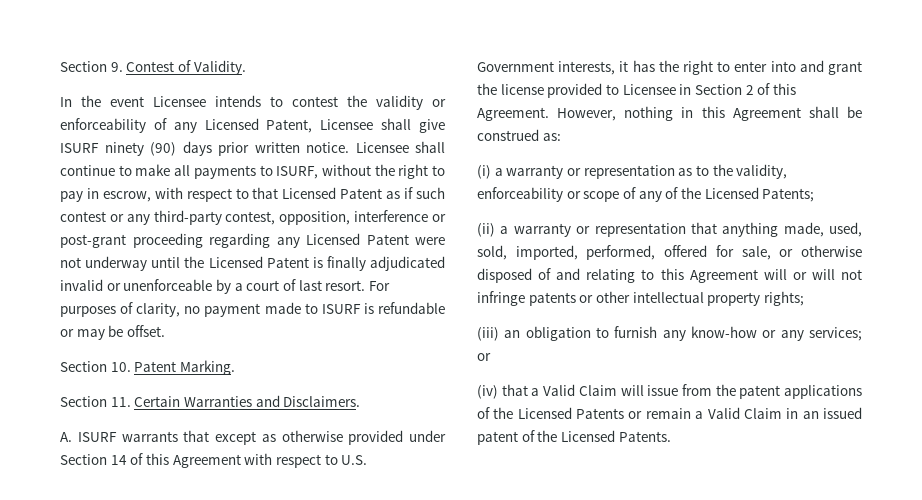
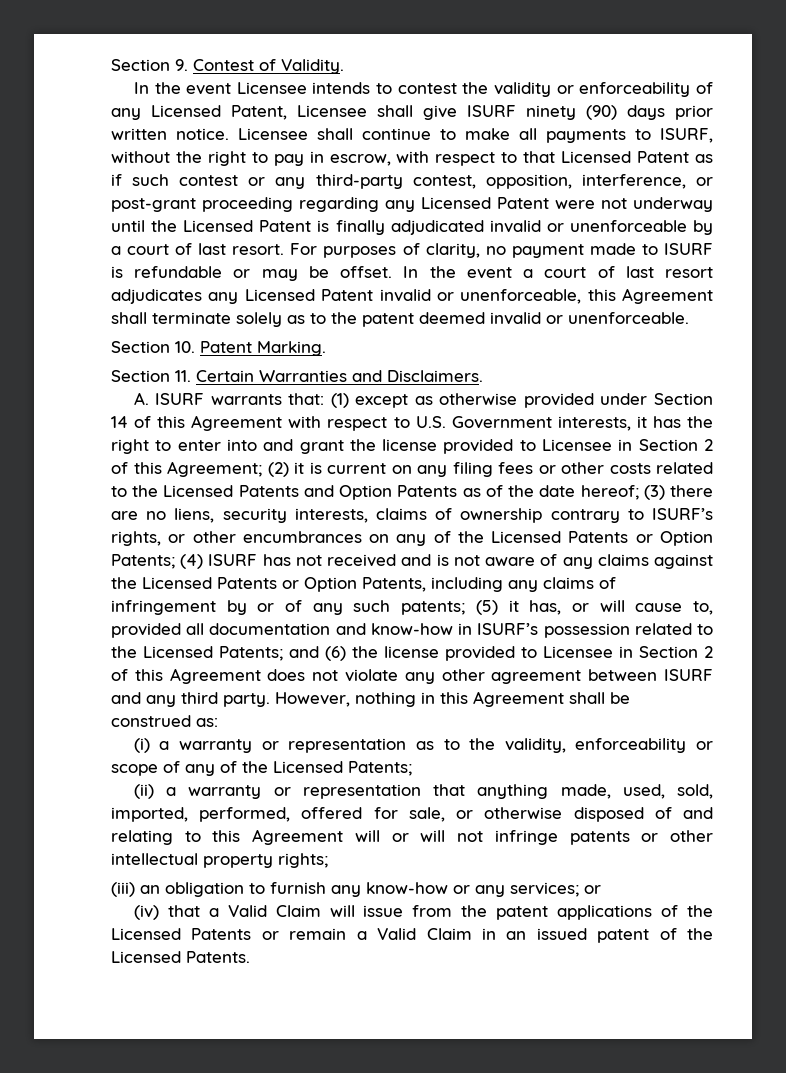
- Licensee shall continue to make all payments to ISURF, without the right to pay in escrow, with respect to that Licensed Patent as if such contest or any third-party contest, opposition, interference or post-grant proceeding regarding any Licensed Patent were not underway until the Licensed Patent is finally adjudicated invalid or unenforceable by a court of last resort.
+ Licensee shall continue to make all payments to ISURF, without the right to pay in escrow, with respect to that Licensed Patent as if such contest or any third-party contest, opposition, interference, or post-grant proceeding regarding any Licensed Patent were not underway until the Licensed Patent is finally adjudicated invalid or unenforceable by a court of last resort.
+ In the event a court of last resort adjudicates any Licensed Patent invalid or unenforceable, this Agreement shall terminate solely as to the patent deemed invalid or unenforceable.
- A. ISURF warrants that except as otherwise provided under Section 14 of this Agreement with respect to U.S. Government interests, it has the right to enter into and grant the license provided to Licensee in Section 2 of this Agreement.
+ A. ISURF warrants that: (1) except as otherwise provided under Section 14 of this Agreement with respect to U.S. Government interests, it has the right to enter into and grant the license provided to Licensee in Section 2 of this Agreement; (2) it is current on any filing fees or other costs related to the Licensed Patents and Option Patents as of the date hereof; (3) there are no liens, security interests, claims of ownership contrary to ISURF’s rights, or other encumbrances on any of the Licensed Patents or Option Patents; (4) ISURF has not received and is not aware of any claims against the Licensed Patents or Option Patents, including any claims of infringement by or of any such patents; (5) it has, or will cause to, provided all documentation and know-how in ISURF’s possession related to the Licensed Patents; and (6) the license provided to Licensee in Section 2 of this Agreement does not violate any other agreement between ISURF and any third party.

